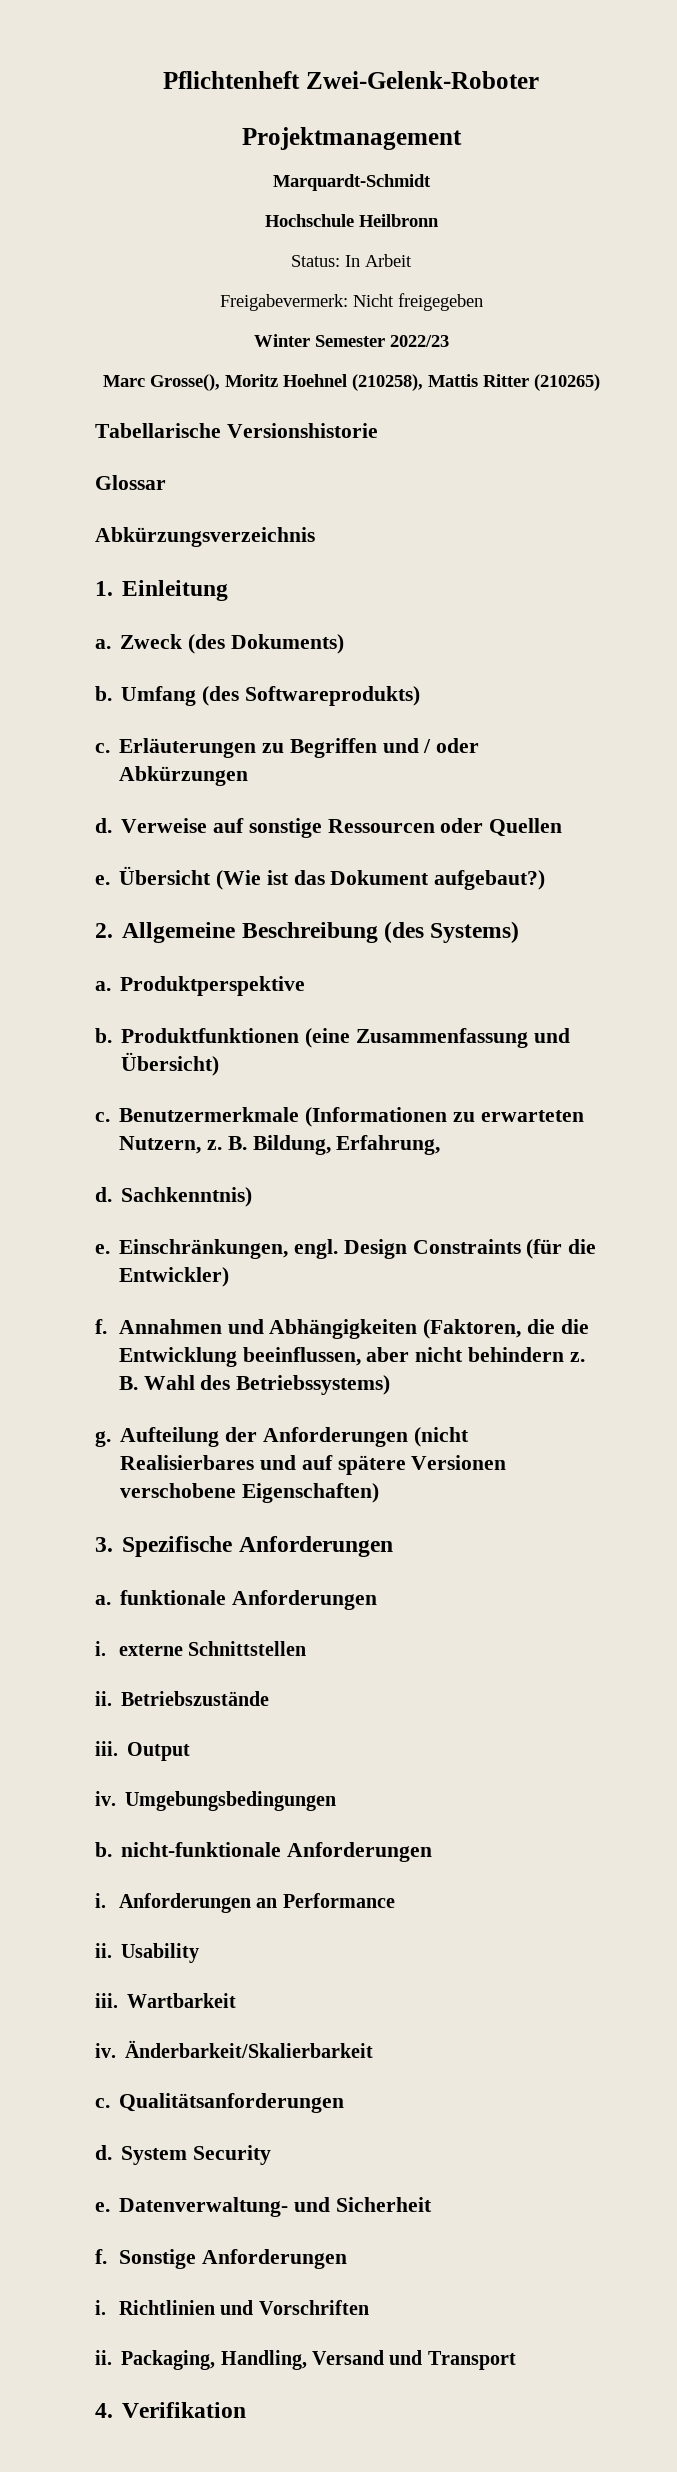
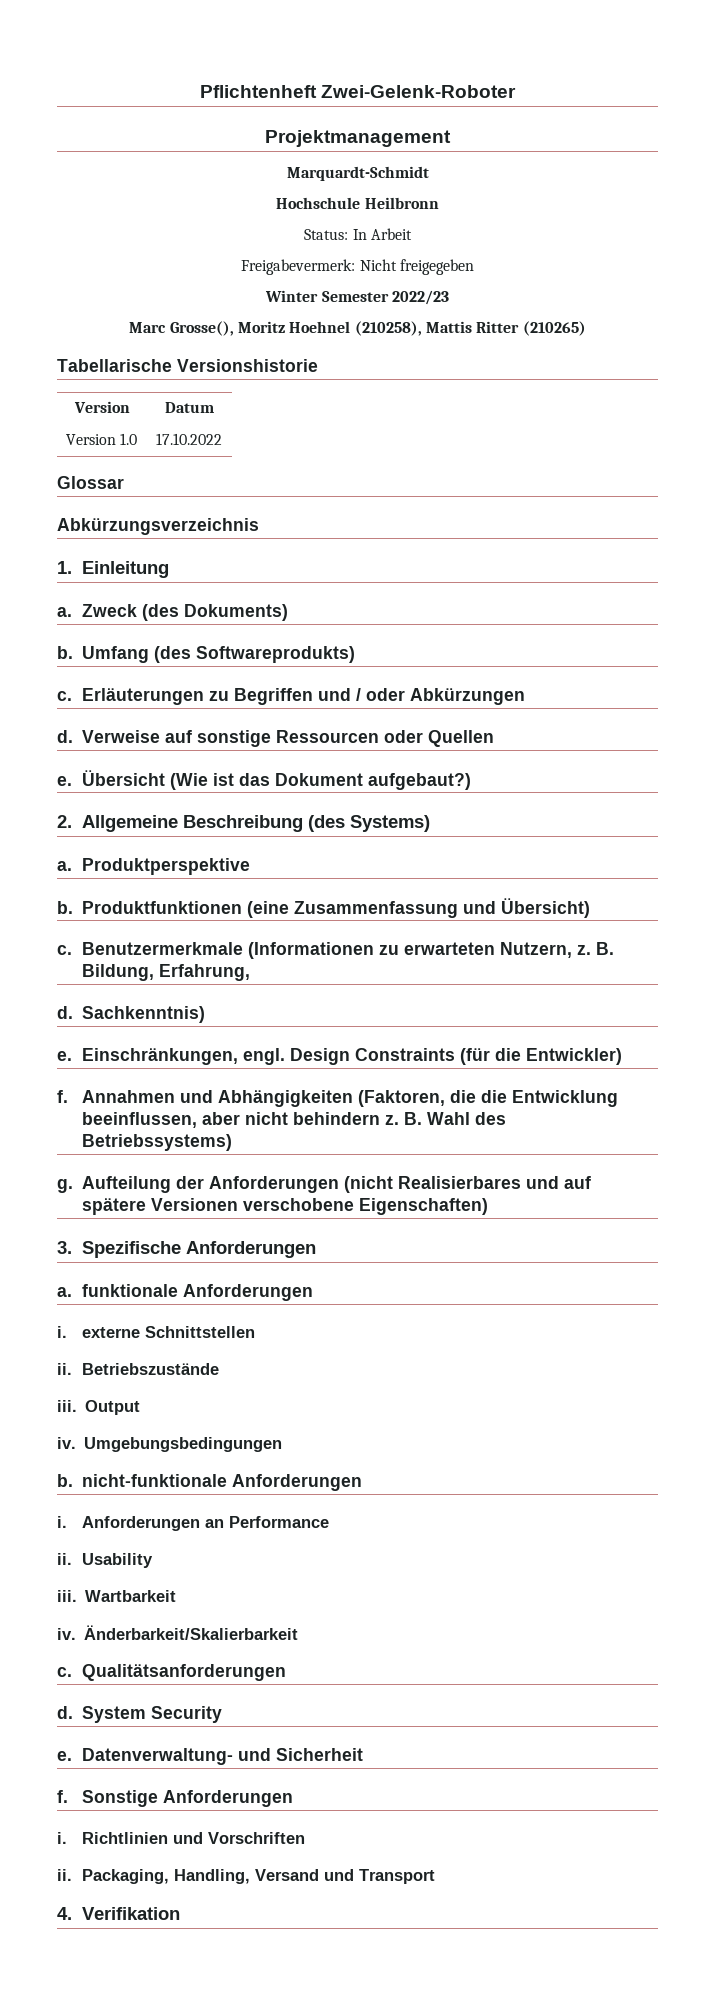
+ Version | Datum
+ Version 1.0 | 17.10.2022

